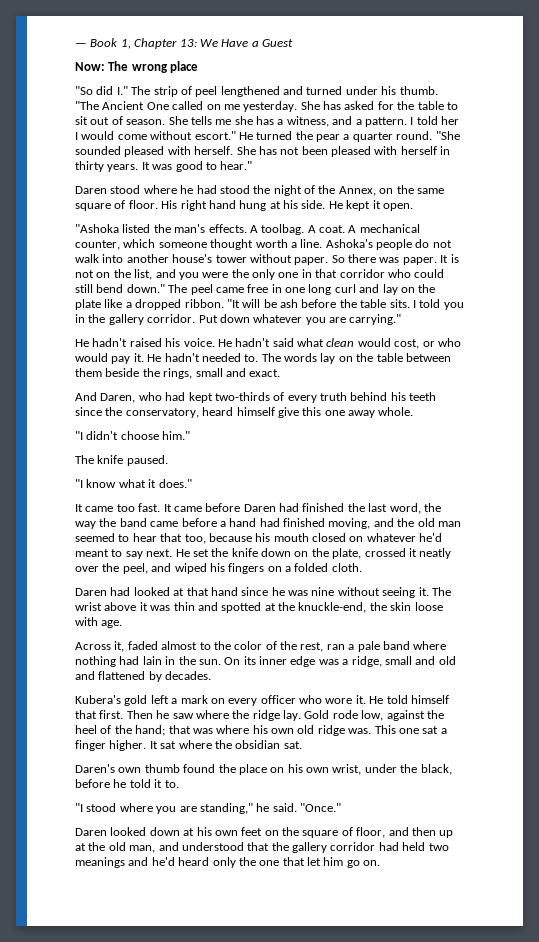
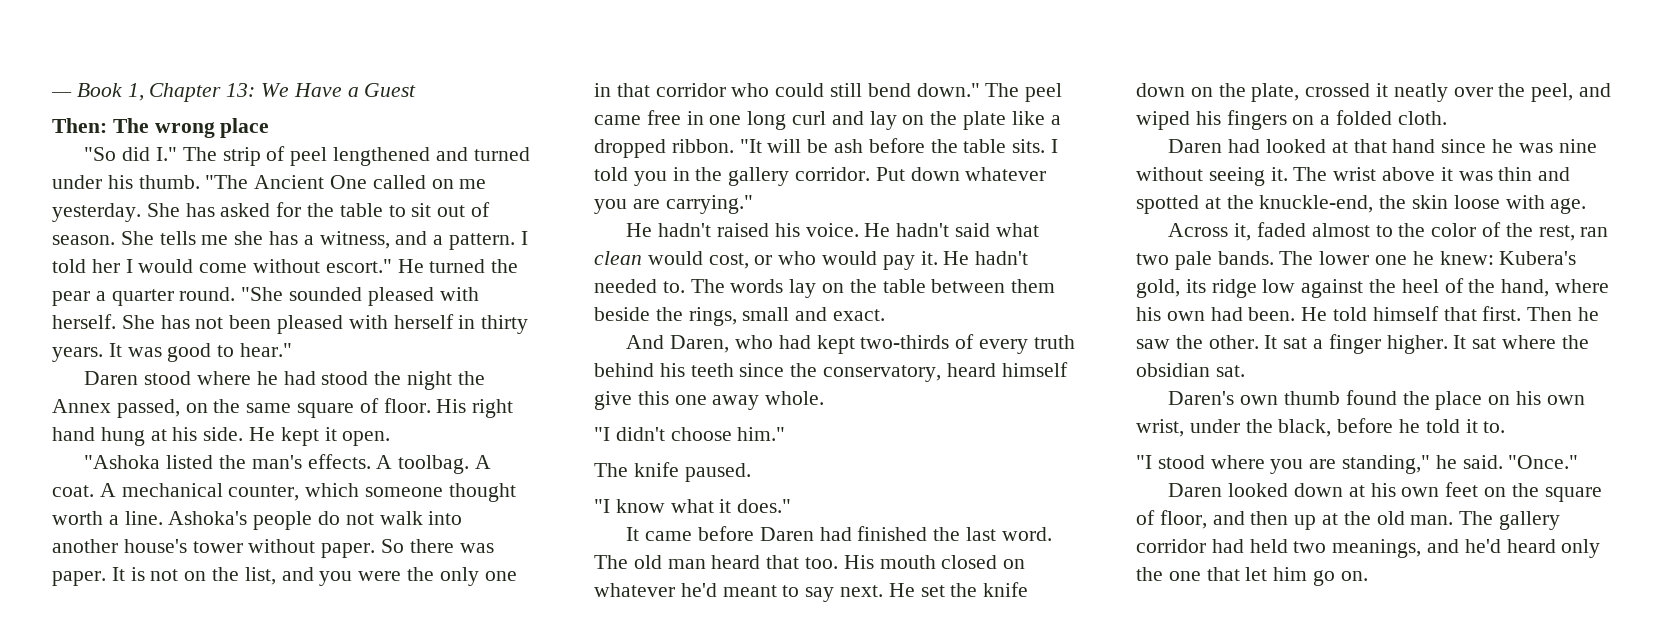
- Now: The wrong place
+ Then: The wrong place
- Daren stood where he had stood the night of the Annex, on the same square of floor.
+ Daren stood where he had stood the night the Annex passed, on the same square of floor.
- It came too fast. It came before Daren had finished the last word, the way the band came before a hand had finished moving, and the old man seemed to hear that too, because his mouth closed on whatever he'd meant to say next.
+ It came before Daren had finished the last word. The old man heard that too. His mouth closed on whatever he'd meant to say next.
- Across it, faded almost to the color of the rest, ran a pale band where nothing had lain in the sun. On its inner edge was a ridge, small and old and flattened by decades.
- Kubera's gold left a mark on every officer who wore it.
+ Across it, faded almost to the color of the rest, ran two pale bands. The lower one he knew: Kubera's gold, its ridge low against the heel of the hand, where his own had been.
- Then he saw where the ridge lay. Gold rode low, against the heel of the hand; that was where his own old ridge was. This one sat a finger higher.
+ Then he saw the other. It sat a finger higher.
- Daren looked down at his own feet on the square of floor, and then up at the old man, and understood that the gallery corridor had held two meanings and he'd heard only the one that let him go on.
+ Daren looked down at his own feet on the square of floor, and then up at the old man. The gallery corridor had held two meanings, and he'd heard only the one that let him go on.

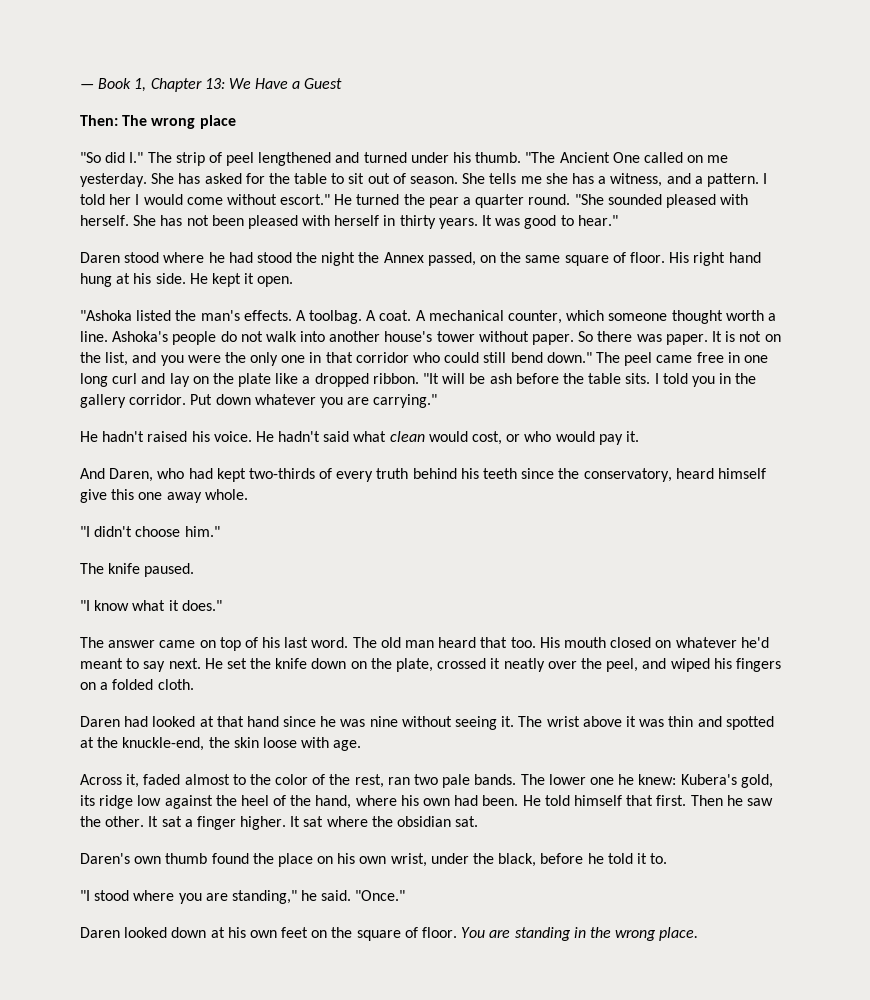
- He hadn't needed to. The words lay on the table between them beside the rings, small and exact.
- It came before Daren had finished the last word.
+ The answer came on top of his last word.
- Daren looked down at his own feet on the square of floor, and then up at the old man. The gallery corridor had held two meanings, and he'd heard only the one that let him go on.
+ Daren looked down at his own feet on the square of floor. You are standing in the wrong place.

